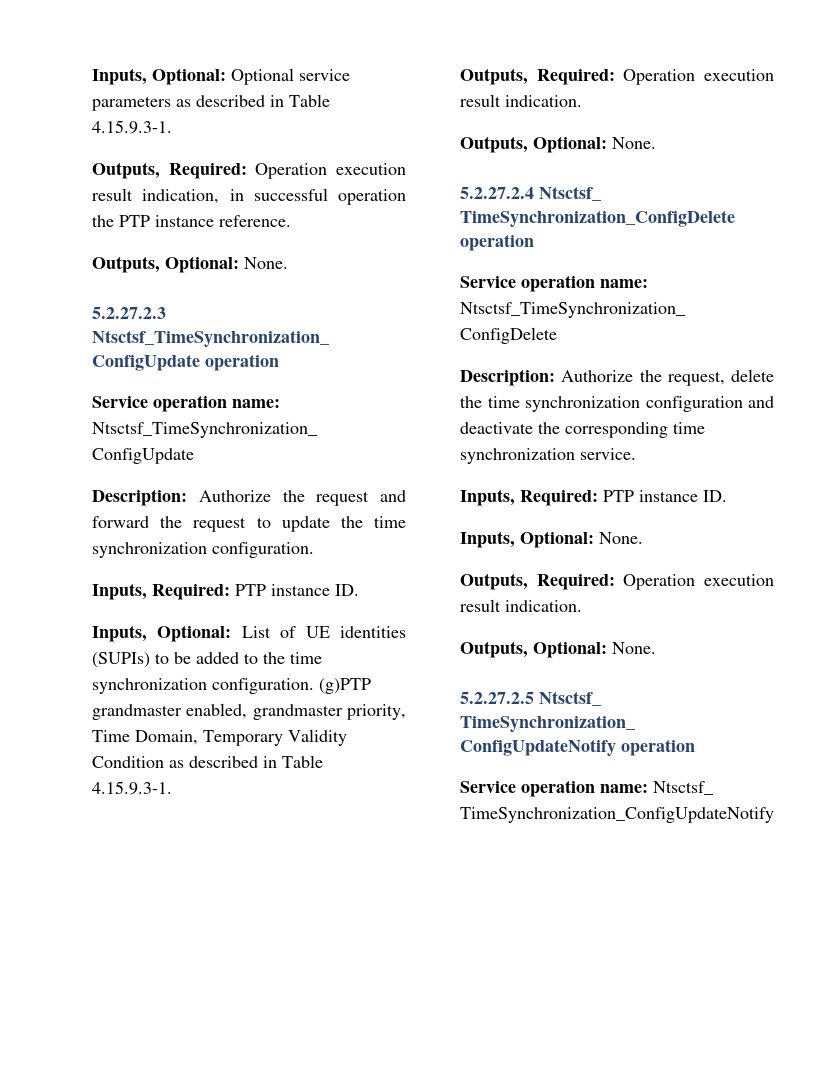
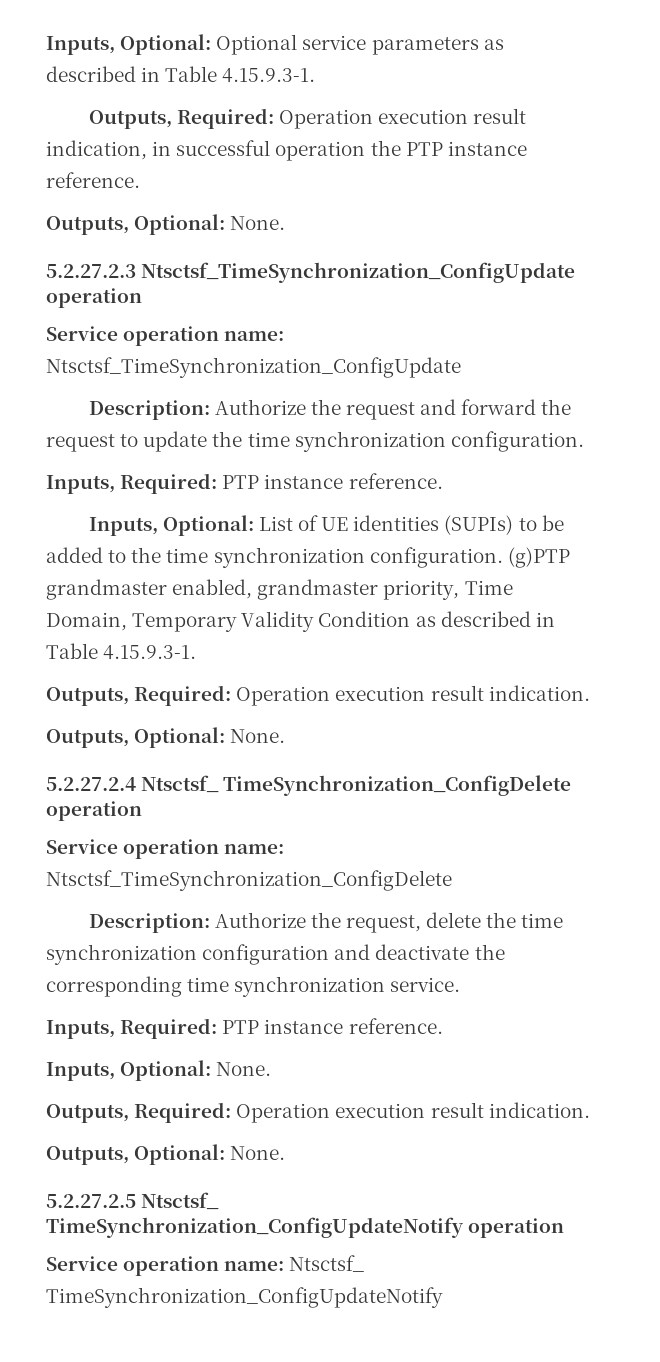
  Description: Authorize the request and forward the request to update the time synchronization configuration.
- Inputs, Required: PTP instance ID.
+ Inputs, Required: PTP instance reference.
  Description: Authorize the request, delete the time synchronization configuration and deactivate the corresponding time synchronization service.
- Inputs, Required: PTP instance ID.
+ Inputs, Required: PTP instance reference.

